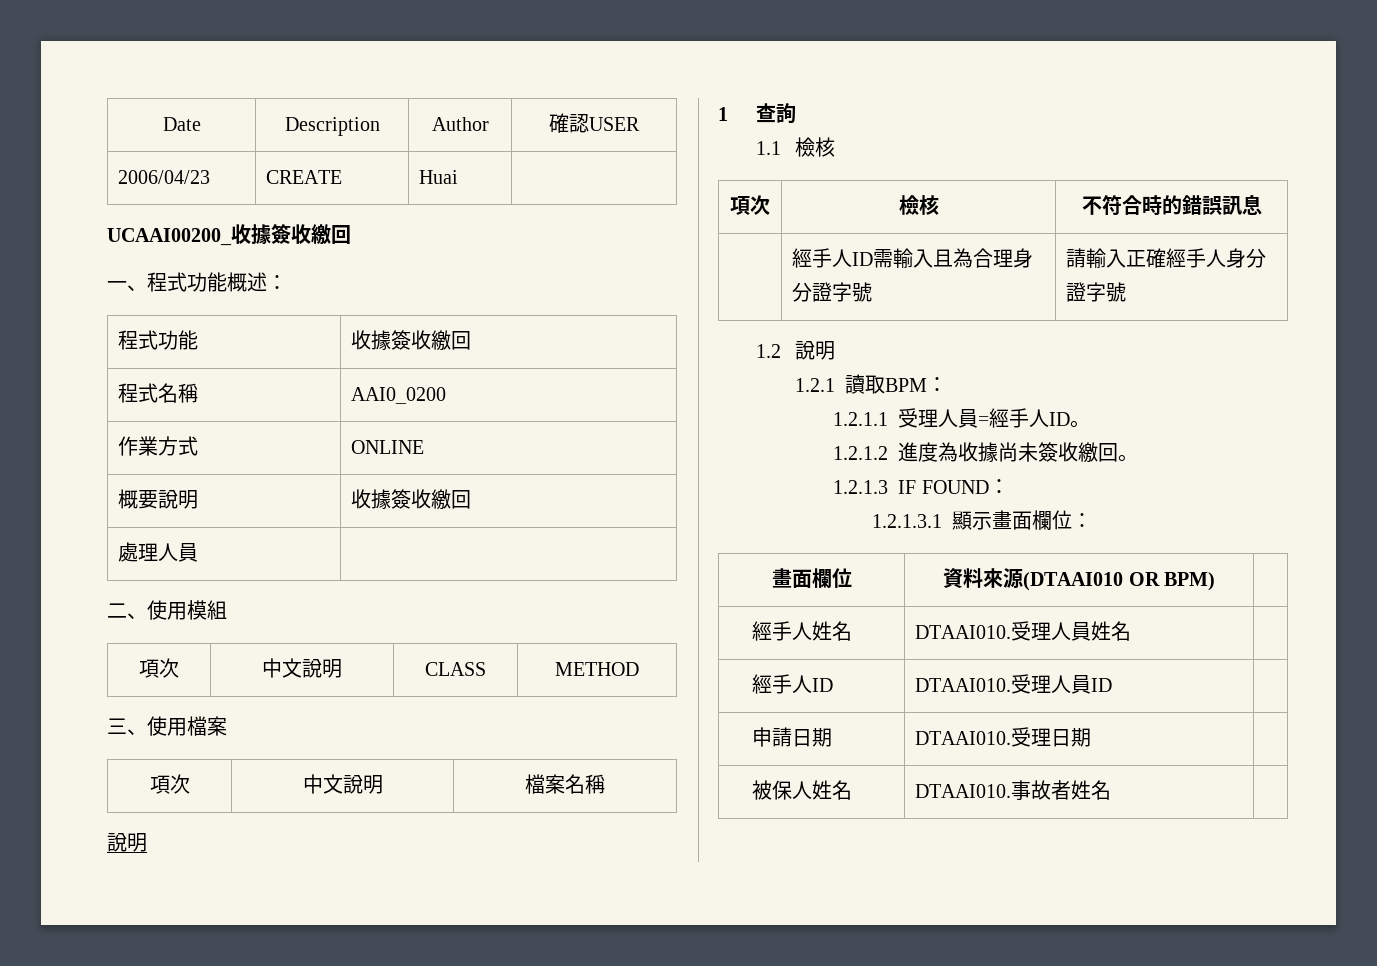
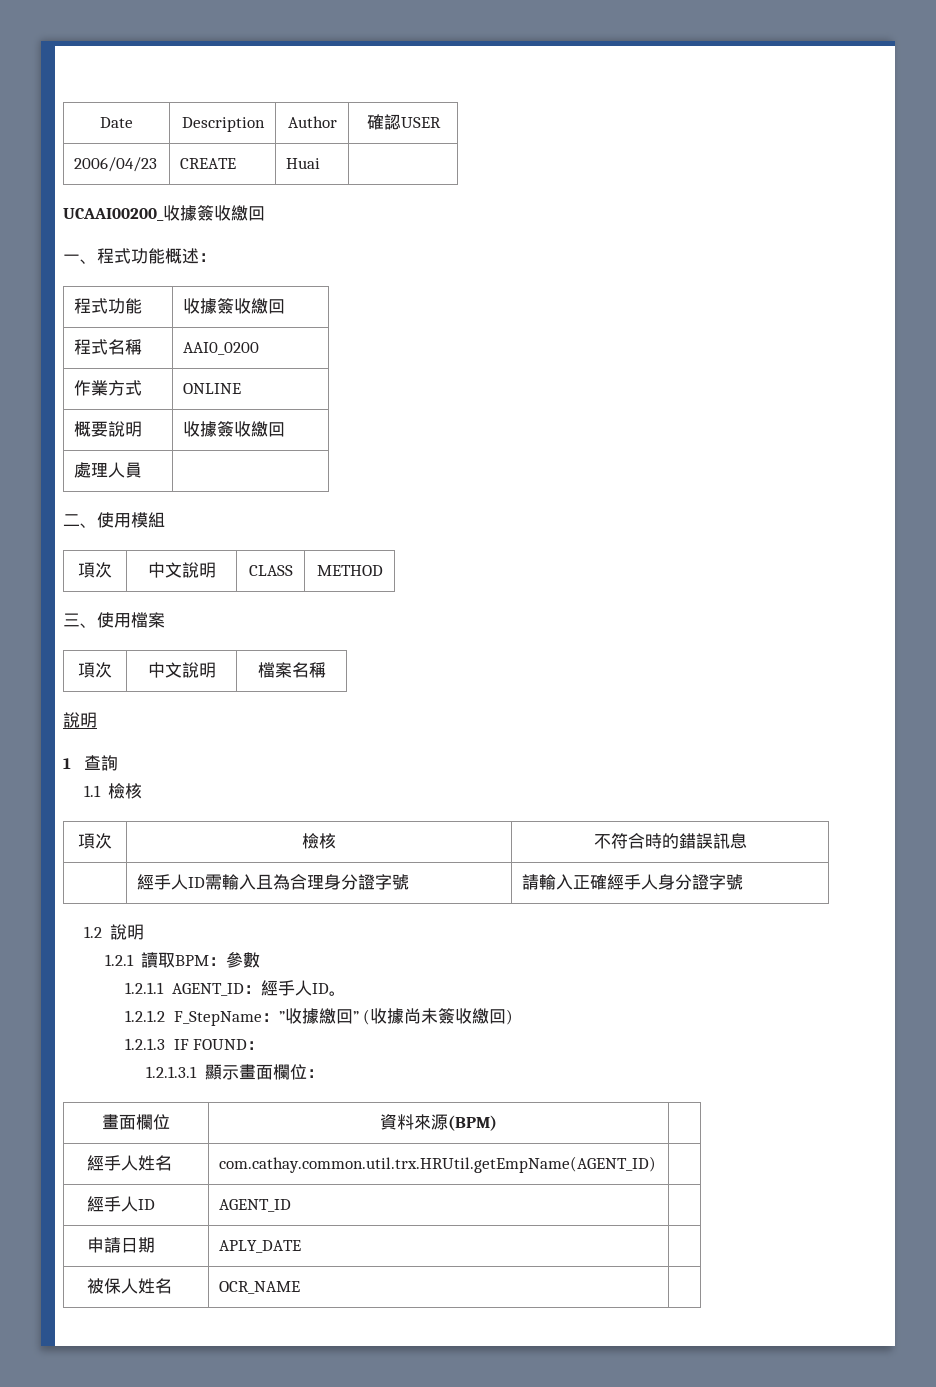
- 1.2.1讀取BPM：
+ 1.2.1讀取BPM：參數
- 1.2.1.1受理人員=經手人ID。
+ 1.2.1.1 AGENT_ID：經手人ID。
- 1.2.1.2進度為收據尚未簽收繳回。
+ 1.2.1.2 F_StepName：”收據繳回” (收據尚未簽收繳回)
- 畫面欄位 | 資料來源(DTAAI010 OR BPM) |
+ 畫面欄位 | 資料來源(BPM) |
- 經手人姓名 | DTAAI010.受理人員姓名 |
+ 經手人姓名 | com.cathay.common.util.trx.HRUtil.getEmpName(AGENT_ID) |
- 經手人ID | DTAAI010.受理人員ID |
+ 經手人ID | AGENT_ID |
- 申請日期 | DTAAI010.受理日期 |
+ 申請日期 | APLY_DATE |
- 被保人姓名 | DTAAI010.事故者姓名 |
+ 被保人姓名 | OCR_NAME |

